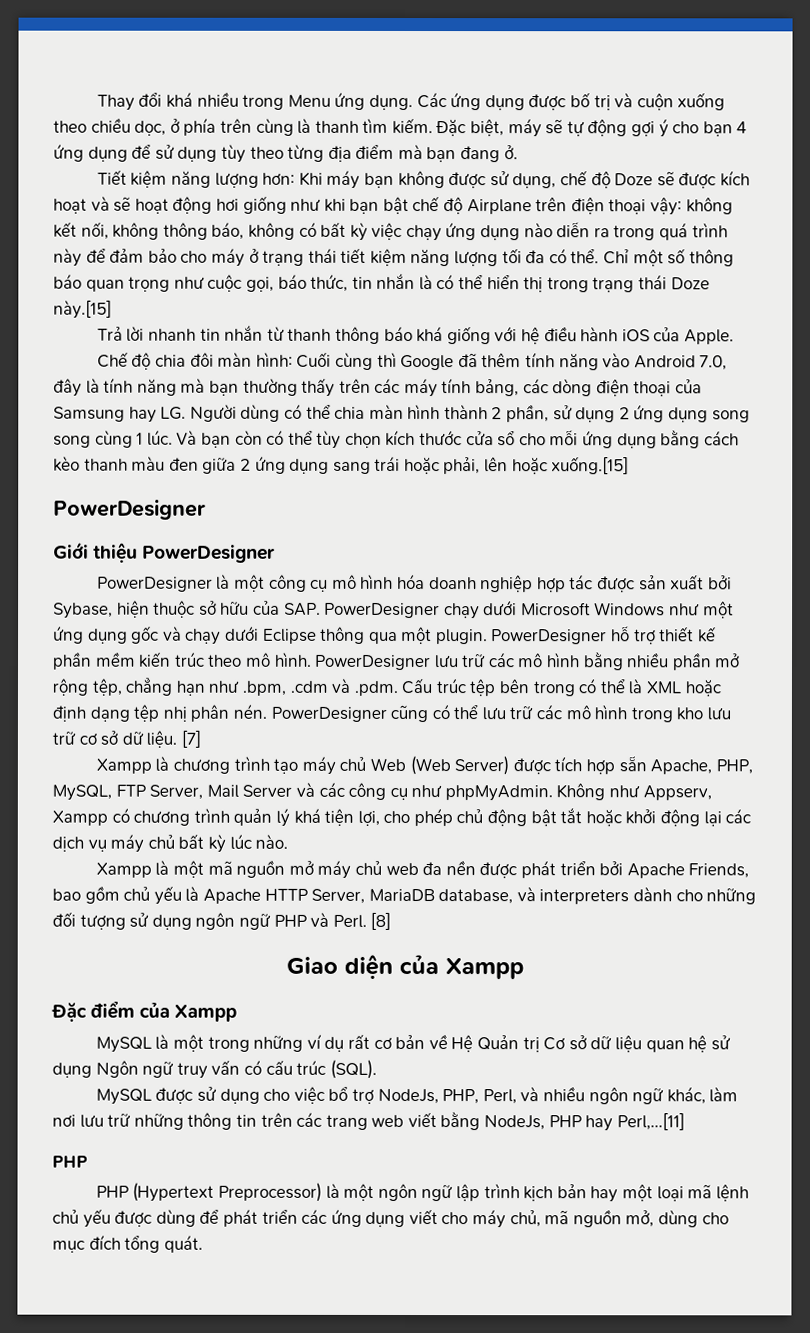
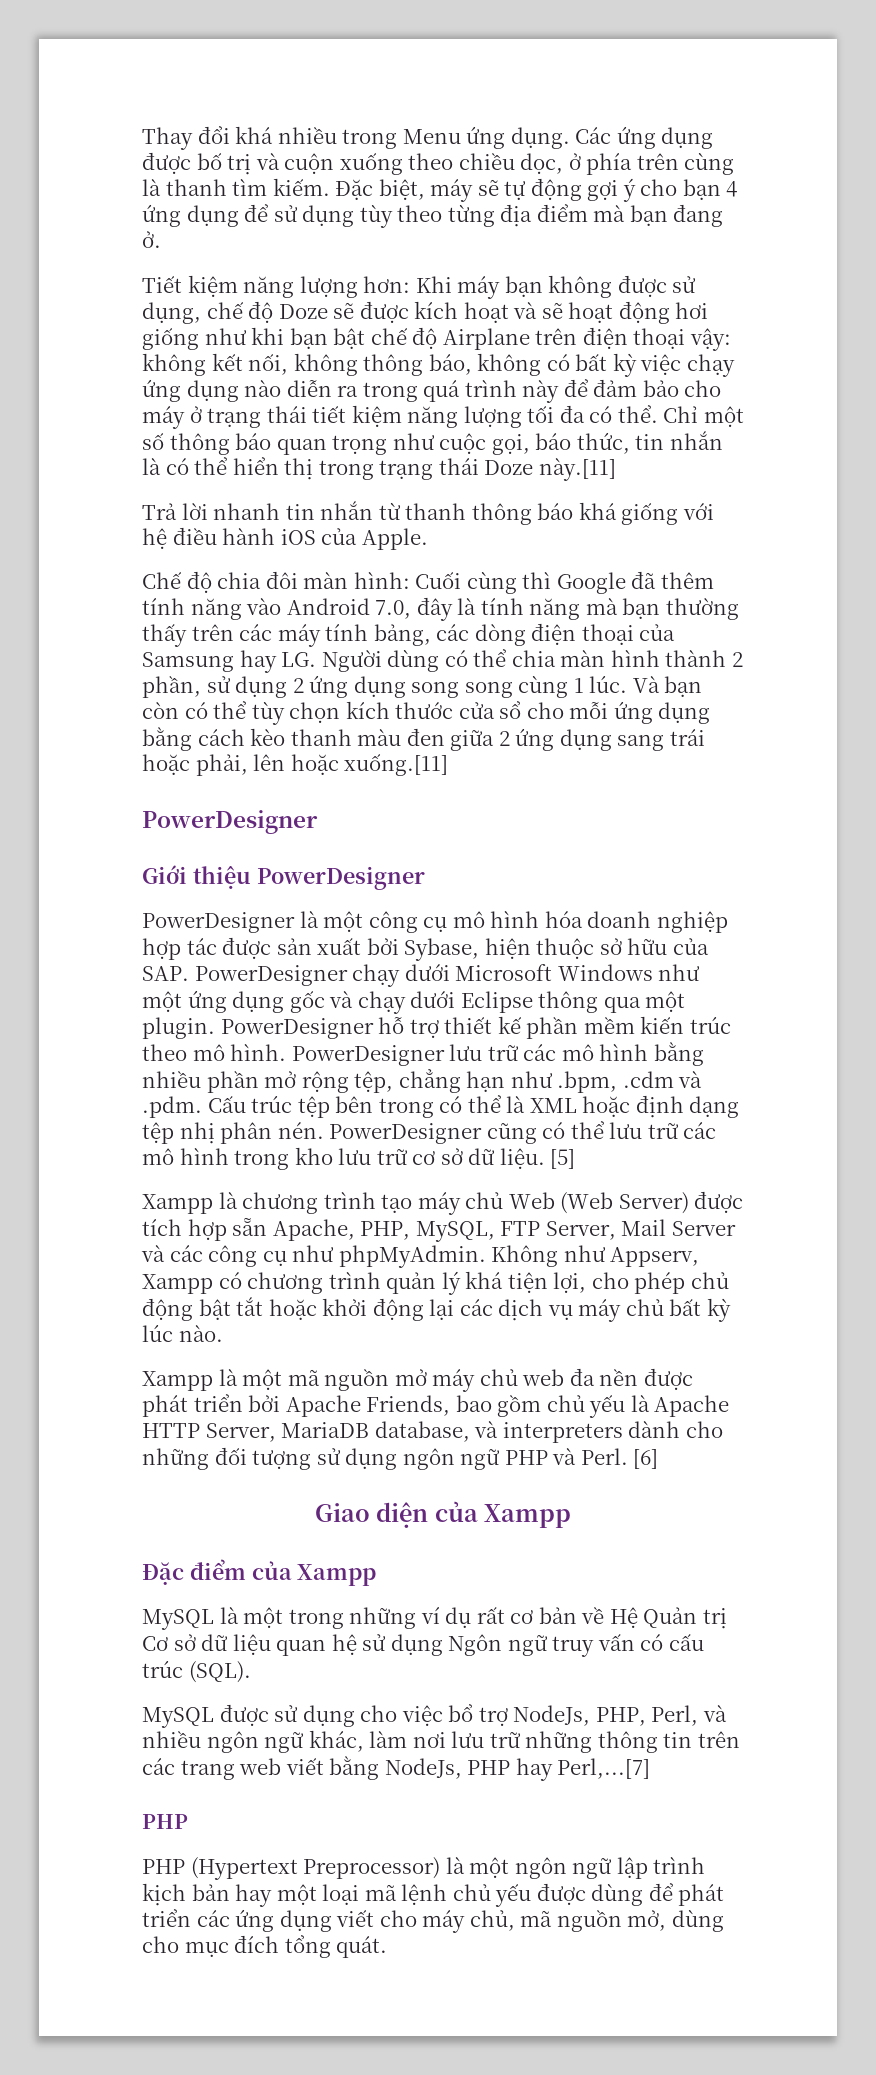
- Chỉ một số thông báo quan trọng như cuộc gọi, báo thức, tin nhắn là có thể hiển thị trong trạng thái Doze này.[15]
+ Chỉ một số thông báo quan trọng như cuộc gọi, báo thức, tin nhắn là có thể hiển thị trong trạng thái Doze này.[11]
- Và bạn còn có thể tùy chọn kích thước cửa sổ cho mỗi ứng dụng bằng cách kèo thanh màu đen giữa 2 ứng dụng sang trái hoặc phải, lên hoặc xuống.[15]
+ Và bạn còn có thể tùy chọn kích thước cửa sổ cho mỗi ứng dụng bằng cách kèo thanh màu đen giữa 2 ứng dụng sang trái hoặc phải, lên hoặc xuống.[11]
- [7]
+ [5]
- [8]
+ [6]
- MySQL được sử dụng cho việc bổ trợ NodeJs, PHP, Perl, và nhiều ngôn ngữ khác, làm nơi lưu trữ những thông tin trên các trang web viết bằng NodeJs, PHP hay Perl,...[11]
+ MySQL được sử dụng cho việc bổ trợ NodeJs, PHP, Perl, và nhiều ngôn ngữ khác, làm nơi lưu trữ những thông tin trên các trang web viết bằng NodeJs, PHP hay Perl,...[7]

